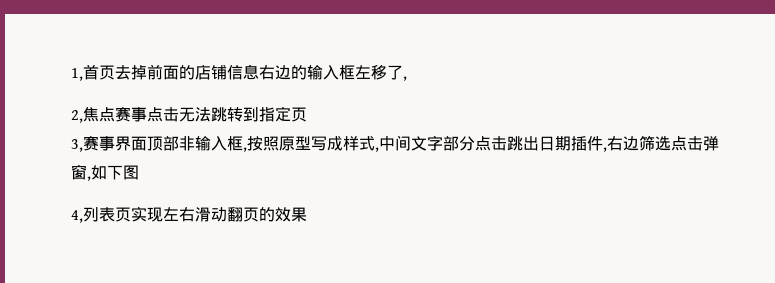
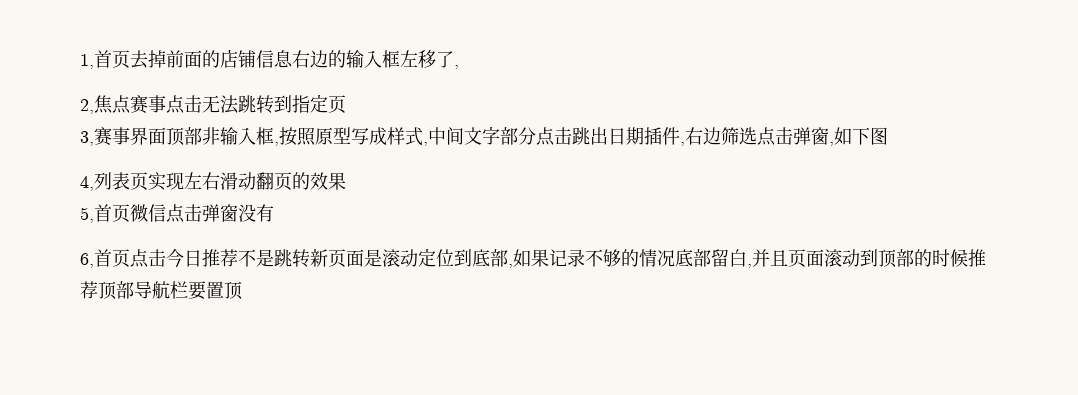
+ 5,首页微信点击弹窗没有
+ 6,首页点击今日推荐不是跳转新页面是滚动定位到底部,如果记录不够的情况底部留白,并且页面滚动到顶部的时候推荐顶部导航栏要置顶

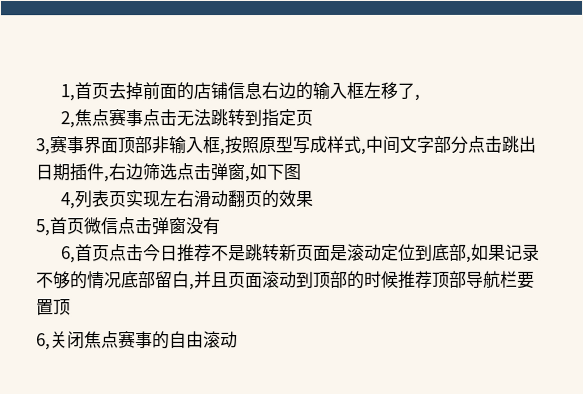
+ 6,关闭焦点赛事的自由滚动

